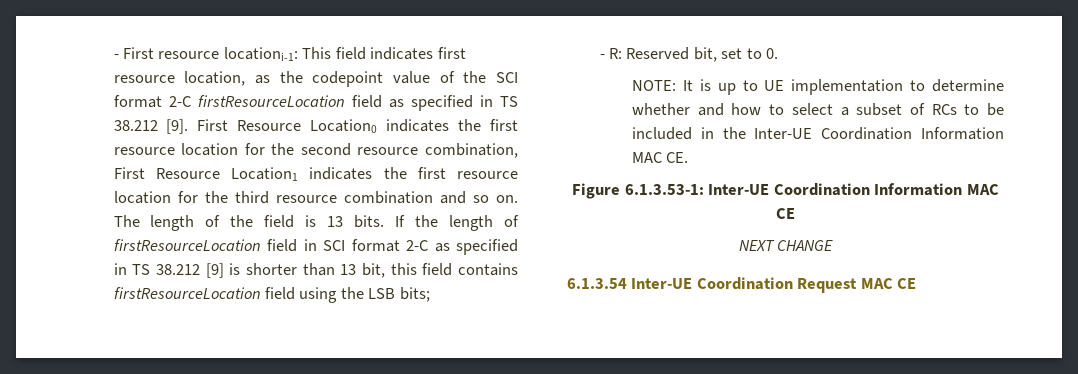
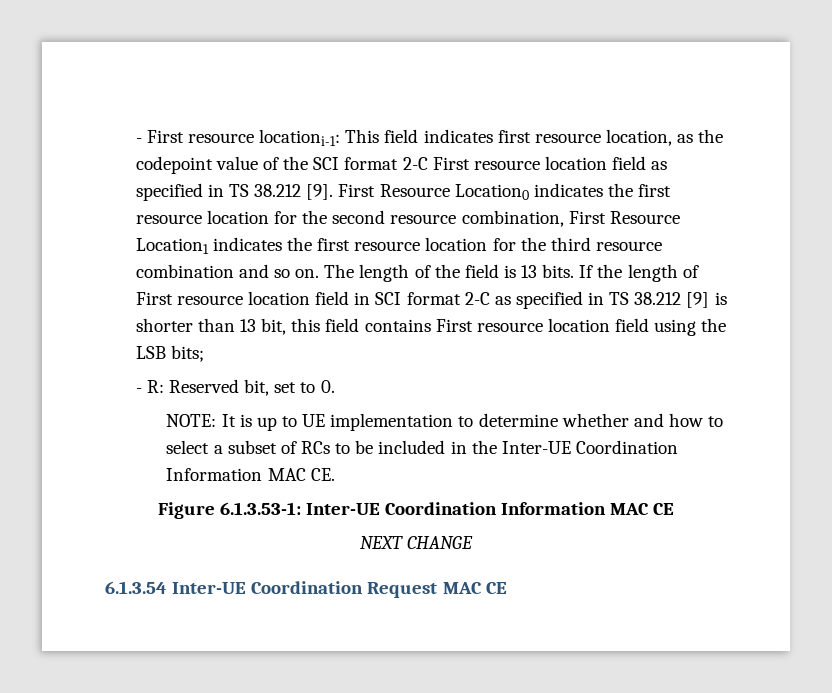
- - First resource locationi-1: This field indicates first resource location, as the codepoint value of the SCI format 2-C firstResourceLocation field as specified in TS 38.212 [9].
+ - First resource locationi-1: This field indicates first resource location, as the codepoint value of the SCI format 2-C First resource location field as specified in TS 38.212 [9].
- If the length of firstResourceLocation field in SCI format 2-C as specified in TS 38.212 [9] is shorter than 13 bit, this field contains firstResourceLocation field using the LSB bits;
+ If the length of First resource location field in SCI format 2-C as specified in TS 38.212 [9] is shorter than 13 bit, this field contains First resource location field using the LSB bits;

